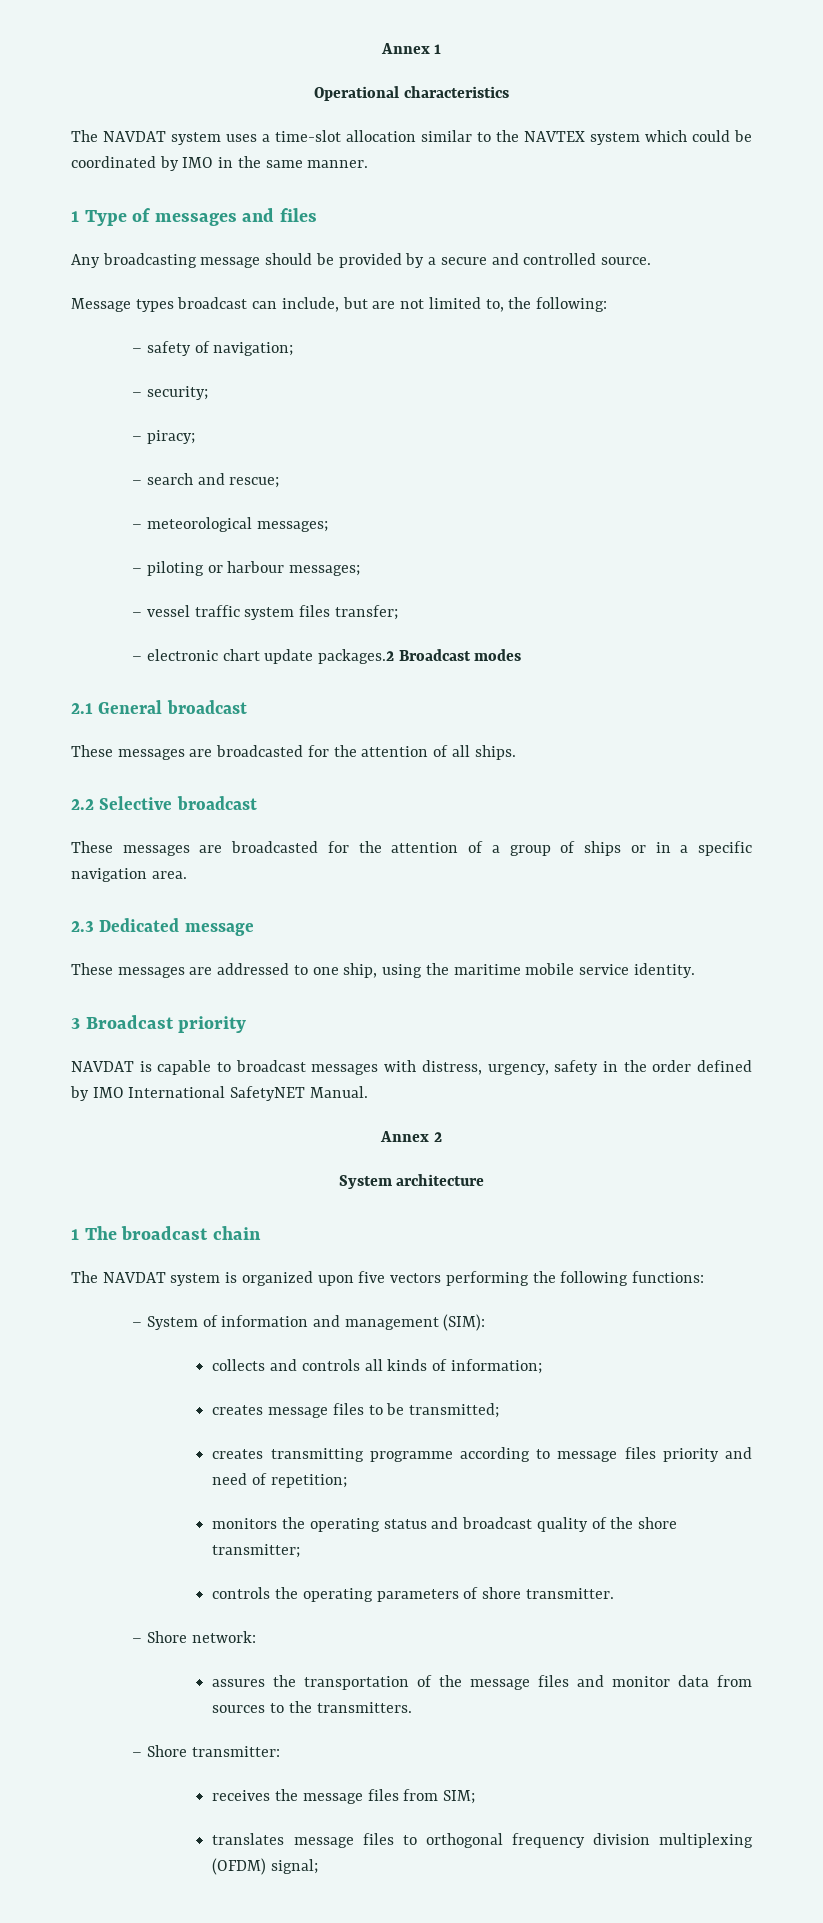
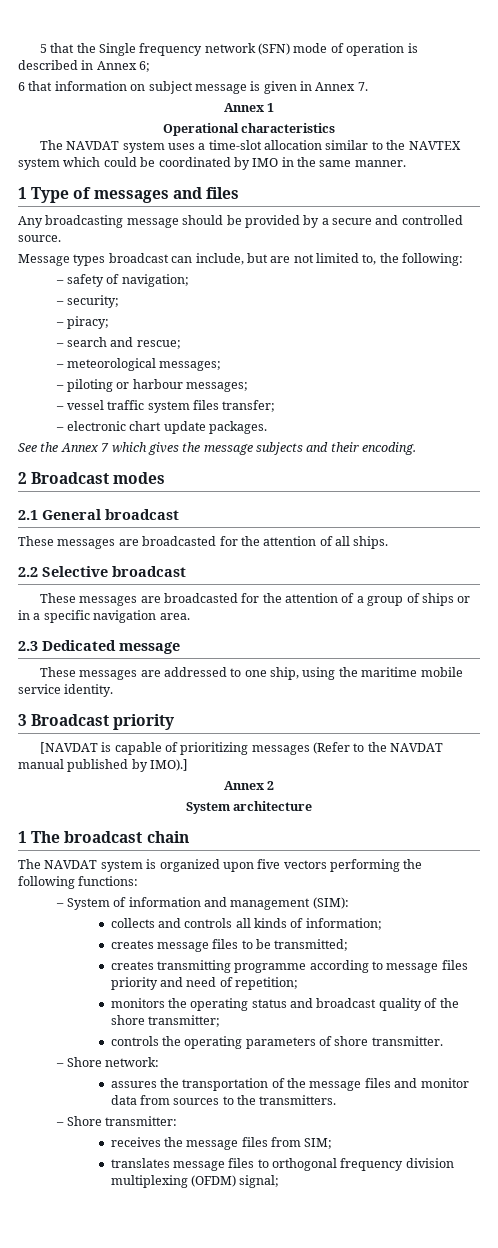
+ 5 that the Single frequency network (SFN) mode of operation is described in Annex 6;
+ 6 that information on subject message is given in Annex 7.
- – electronic chart update packages.2 Broadcast modes
+ – electronic chart update packages.
+ See the Annex 7 which gives the message subjects and their encoding.
+ 2 Broadcast modes
- NAVDAT is capable to broadcast messages with distress, urgency, safety in the order defined by IMO International SafetyNET Manual.
+ [NAVDAT is capable of prioritizing messages (Refer to the NAVDAT manual published by IMO).]

